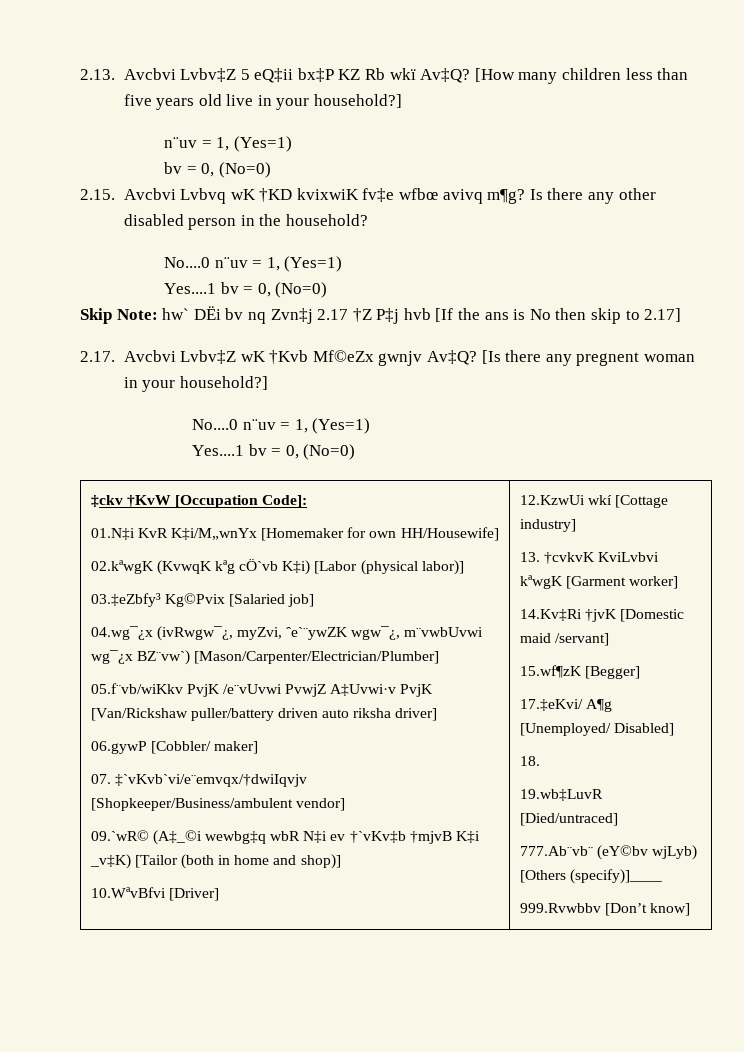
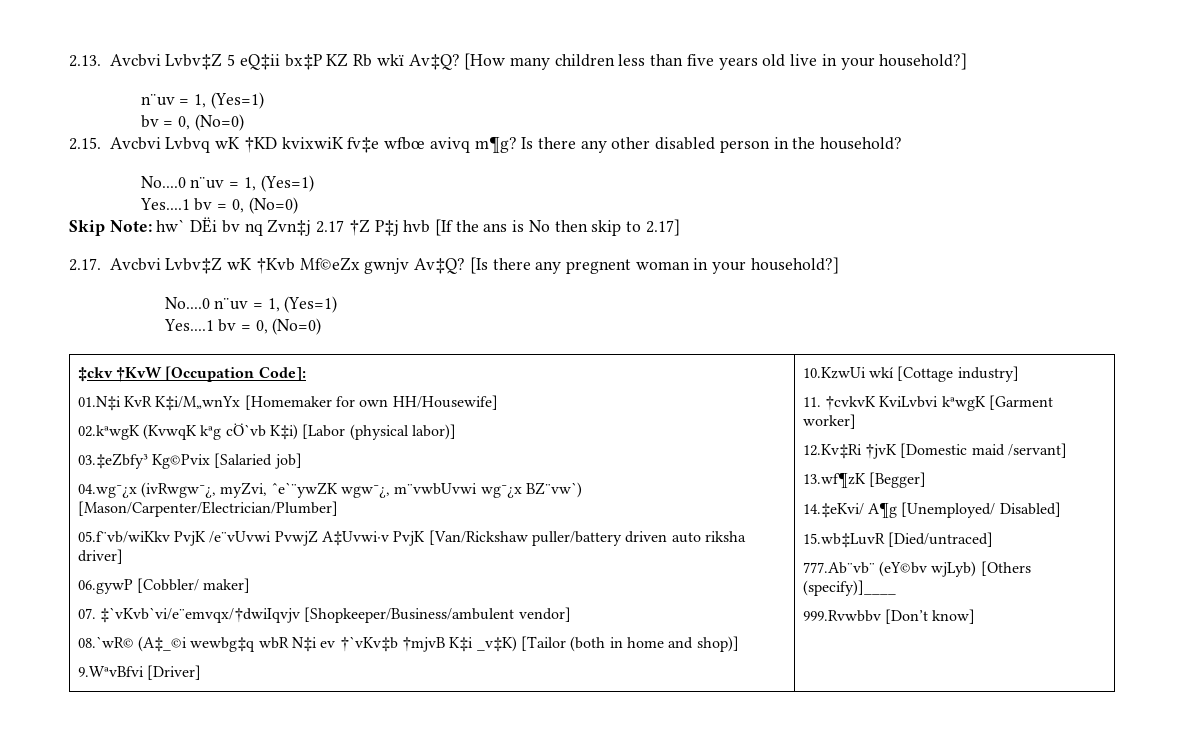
- 09.`wR© (A‡_©i wewbg‡q wbR N‡i ev †`vKv‡b †mjvB K‡i _v‡K) [Tailor (both in home and shop)]
+ 08.`wR© (A‡_©i wewbg‡q wbR N‡i ev †`vKv‡b †mjvB K‡i _v‡K) [Tailor (both in home and shop)]
- 10.WªvBfvi [Driver]
+ 9.WªvBfvi [Driver]
- 12.KzwUi wkí [Cottage industry]
+ 10.KzwUi wkí [Cottage industry]
- 13. †cvkvK KviLvbvi kªwgK [Garment worker]
+ 11. †cvkvK KviLvbvi kªwgK [Garment worker]
- 14.Kv‡Ri †jvK [Domestic maid /servant]
+ 12.Kv‡Ri †jvK [Domestic maid /servant]
- 15.wf¶zK [Begger]
+ 13.wf¶zK [Begger]
- 17.‡eKvi/ A¶g [Unemployed/ Disabled]
+ 14.‡eKvi/ A¶g [Unemployed/ Disabled]
- 18.
- 19.wb‡LuvR [Died/untraced]
+ 15.wb‡LuvR [Died/untraced]

